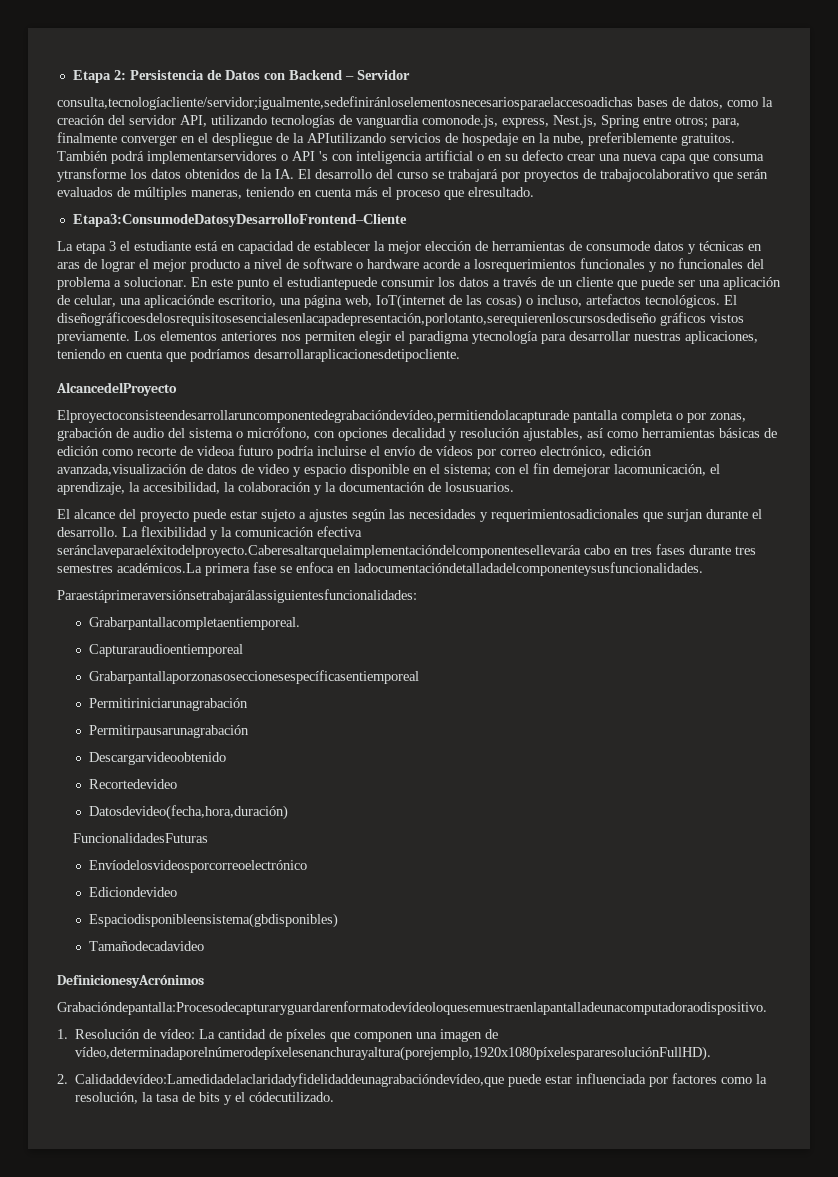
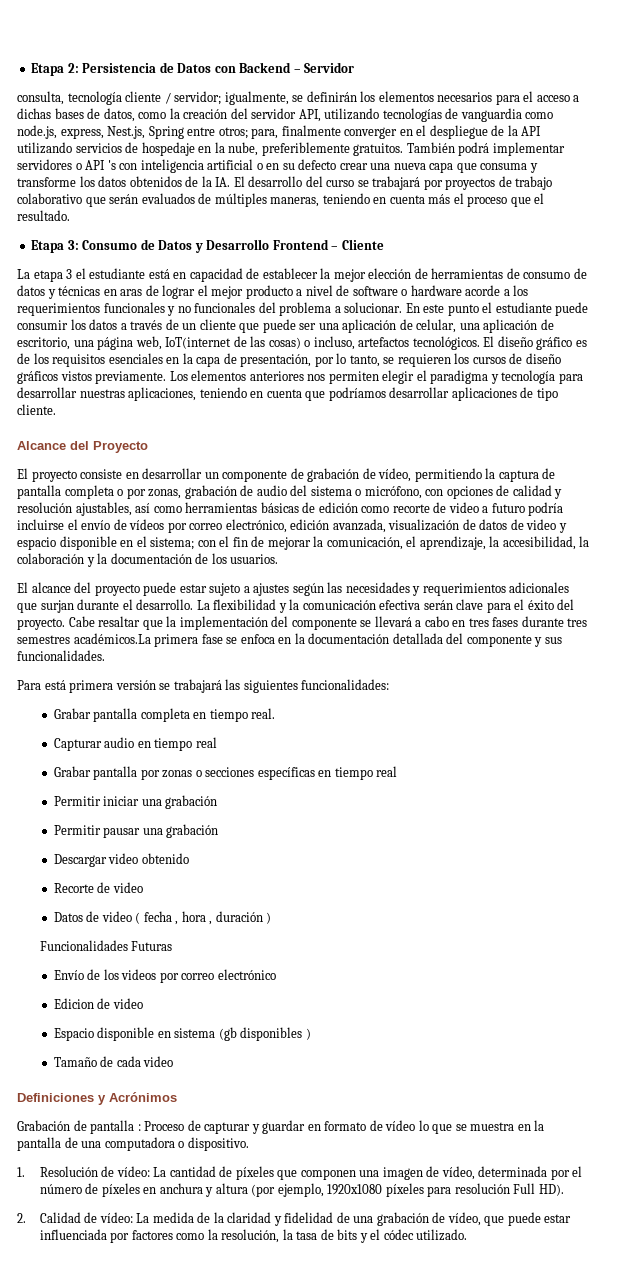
- consulta,tecnologíacliente/servidor;igualmente,sedefiniránloselementosnecesariosparaelaccesoadichas bases de datos, como la creación del servidor API, utilizando tecnologías de vanguardia comonode.js, express, Nest.js, Spring entre otros; para, finalmente converger en el despliegue de la APIutilizando servicios de hospedaje en la nube, preferiblemente gratuitos.
+ consulta, tecnología cliente / servidor; igualmente, se definirán los elementos necesarios para el acceso a dichas bases de datos, como la creación del servidor API, utilizando tecnologías de vanguardia como node.js, express, Nest.js, Spring entre otros; para, finalmente converger en el despliegue de la API utilizando servicios de hospedaje en la nube, preferiblemente gratuitos.
- También podrá implementarservidores o API 's con inteligencia artificial o en su defecto crear una nueva capa que consuma ytransforme los datos obtenidos de la IA. El desarrollo del curso se trabajará por proyectos de trabajocolaborativo que serán evaluados de múltiples maneras, teniendo en cuenta más el proceso que elresultado.
- Etapa3:ConsumodeDatosyDesarrolloFrontend–Cliente
+ También podrá implementar servidores o API 's con inteligencia artificial o en su defecto crear una nueva capa que consuma y transforme los datos obtenidos de la IA. El desarrollo del curso se trabajará por proyectos de trabajo colaborativo que serán evaluados de múltiples maneras, teniendo en cuenta más el proceso que el resultado.
+ Etapa 3: Consumo de Datos y Desarrollo Frontend – Cliente
- La etapa 3 el estudiante está en capacidad de establecer la mejor elección de herramientas de consumode datos y técnicas en aras de lograr el mejor producto a nivel de software o hardware acorde a losrequerimientos funcionales y no funcionales del problema a solucionar.
+ La etapa 3 el estudiante está en capacidad de establecer la mejor elección de herramientas de consumo de datos y técnicas en aras de lograr el mejor producto a nivel de software o hardware acorde a los requerimientos funcionales y no funcionales del problema a solucionar.
- En este punto el estudiantepuede consumir los datos a través de un cliente que puede ser una aplicación de celular, una aplicaciónde escritorio, una página web, IoT(internet de las cosas) o incluso, artefactos tecnológicos.
+ En este punto el estudiante puede consumir los datos a través de un cliente que puede ser una aplicación de celular, una aplicación de escritorio, una página web, IoT(internet de las cosas) o incluso, artefactos tecnológicos.
- El diseñográficoesdelosrequisitosesencialesenlacapadepresentación,porlotanto,serequierenloscursosdediseño gráficos vistos previamente.
+ El diseño gráfico es de los requisitos esenciales en la capa de presentación, por lo tanto, se requieren los cursos de diseño gráficos vistos previamente.
- Los elementos anteriores nos permiten elegir el paradigma ytecnología para desarrollar nuestras aplicaciones, teniendo en cuenta que podríamos desarrollaraplicacionesdetipocliente.
- AlcancedelProyecto
- Elproyectoconsisteendesarrollaruncomponentedegrabacióndevídeo,permitiendolacapturade pantalla completa o por zonas, grabación de audio del sistema o micrófono, con opciones decalidad y resolución ajustables, así como herramientas básicas de edición como recorte de videoa futuro podría incluirse el envío de vídeos por correo electrónico, edición avanzada,visualización de datos de video y espacio disponible en el sistema;
+ Los elementos anteriores nos permiten elegir el paradigma y tecnología para desarrollar nuestras aplicaciones, teniendo en cuenta que podríamos desarrollar aplicaciones de tipo cliente.
+ Alcance del Proyecto
+ El proyecto consiste en desarrollar un componente de grabación de vídeo, permitiendo la captura de pantalla completa o por zonas, grabación de audio del sistema o micrófono, con opciones de calidad y resolución ajustables, así como herramientas básicas de edición como recorte de video a futuro podría incluirse el envío de vídeos por correo electrónico, edición avanzada, visualización de datos de video y espacio disponible en el sistema;
- con el fin demejorar lacomunicación, el aprendizaje, la accesibilidad, la colaboración y la documentación de losusuarios.
+ con el fin de mejorar la comunicación, el aprendizaje, la accesibilidad, la colaboración y la documentación de los usuarios.
- El alcance del proyecto puede estar sujeto a ajustes según las necesidades y requerimientosadicionales que surjan durante el desarrollo.
+ El alcance del proyecto puede estar sujeto a ajustes según las necesidades y requerimientos adicionales que surjan durante el desarrollo.
- La flexibilidad y la comunicación efectiva seránclaveparaeléxitodelproyecto.Caberesaltarquelaimplementacióndelcomponentesellevaráa cabo en tres fases durante tres semestres académicos.La primera fase se enfoca en ladocumentacióndetalladadelcomponenteysusfuncionalidades.
- Paraestáprimeraversiónsetrabajarálassiguientesfuncionalidades:
- Grabarpantallacompletaentiemporeal.
- Capturaraudioentiemporeal
- Grabarpantallaporzonasoseccionesespecíficasentiemporeal
- Permitiriniciarunagrabación
- Permitirpausarunagrabación
- Descargarvideoobtenido
- Recortedevideo
- Datosdevideo(fecha,hora,duración)
- FuncionalidadesFuturas
- Envíodelosvideosporcorreoelectrónico
- Ediciondevideo
- Espaciodisponibleensistema(gbdisponibles)
- Tamañodecadavideo
- DefinicionesyAcrónimos
- Grabacióndepantalla:Procesodecapturaryguardarenformatodevídeoloquesemuestraenlapantalladeunacomputadoraodispositivo.
+ La flexibilidad y la comunicación efectiva serán clave para el éxito del proyecto. Cabe resaltar que la implementación del componente se llevará a cabo en tres fases durante tres semestres académicos.La primera fase se enfoca en la documentación detallada del componente y sus funcionalidades.
+ Para está primera versión se trabajará las siguientes funcionalidades:
+ Grabar pantalla completa en tiempo real.
+ Capturar audio en tiempo real
+ Grabar pantalla por zonas o secciones específicas en tiempo real
+ Permitir iniciar una grabación
+ Permitir pausar una grabación
+ Descargar video obtenido
+ Recorte de video
+ Datos de video ( fecha , hora , duración )
+ Funcionalidades Futuras
+ Envío de los videos por correo electrónico
+ Edicion de video
+ Espacio disponible en sistema (gb disponibles )
+ Tamaño de cada video
+ Definiciones y Acrónimos
+ Grabación de pantalla : Proceso de capturar y guardar en formato de vídeo lo que se muestra en la pantalla de una computadora o dispositivo.
- 1. Resolución de vídeo: La cantidad de píxeles que componen una imagen de vídeo,determinadaporelnúmerodepíxelesenanchurayaltura(porejemplo,1920x1080píxelespararesoluciónFullHD).
- 2. Calidaddevídeo:Lamedidadelaclaridadyfidelidaddeunagrabacióndevídeo,que puede estar influenciada por factores como la resolución, la tasa de bits y el códecutilizado.
+ 1. Resolución de vídeo: La cantidad de píxeles que componen una imagen de vídeo, determinada por el número de píxeles en anchura y altura (por ejemplo, 1920x1080 píxeles para resolución Full HD).
+ 2. Calidad de vídeo: La medida de la claridad y fidelidad de una grabación de vídeo, que puede estar influenciada por factores como la resolución, la tasa de bits y el códec utilizado.

